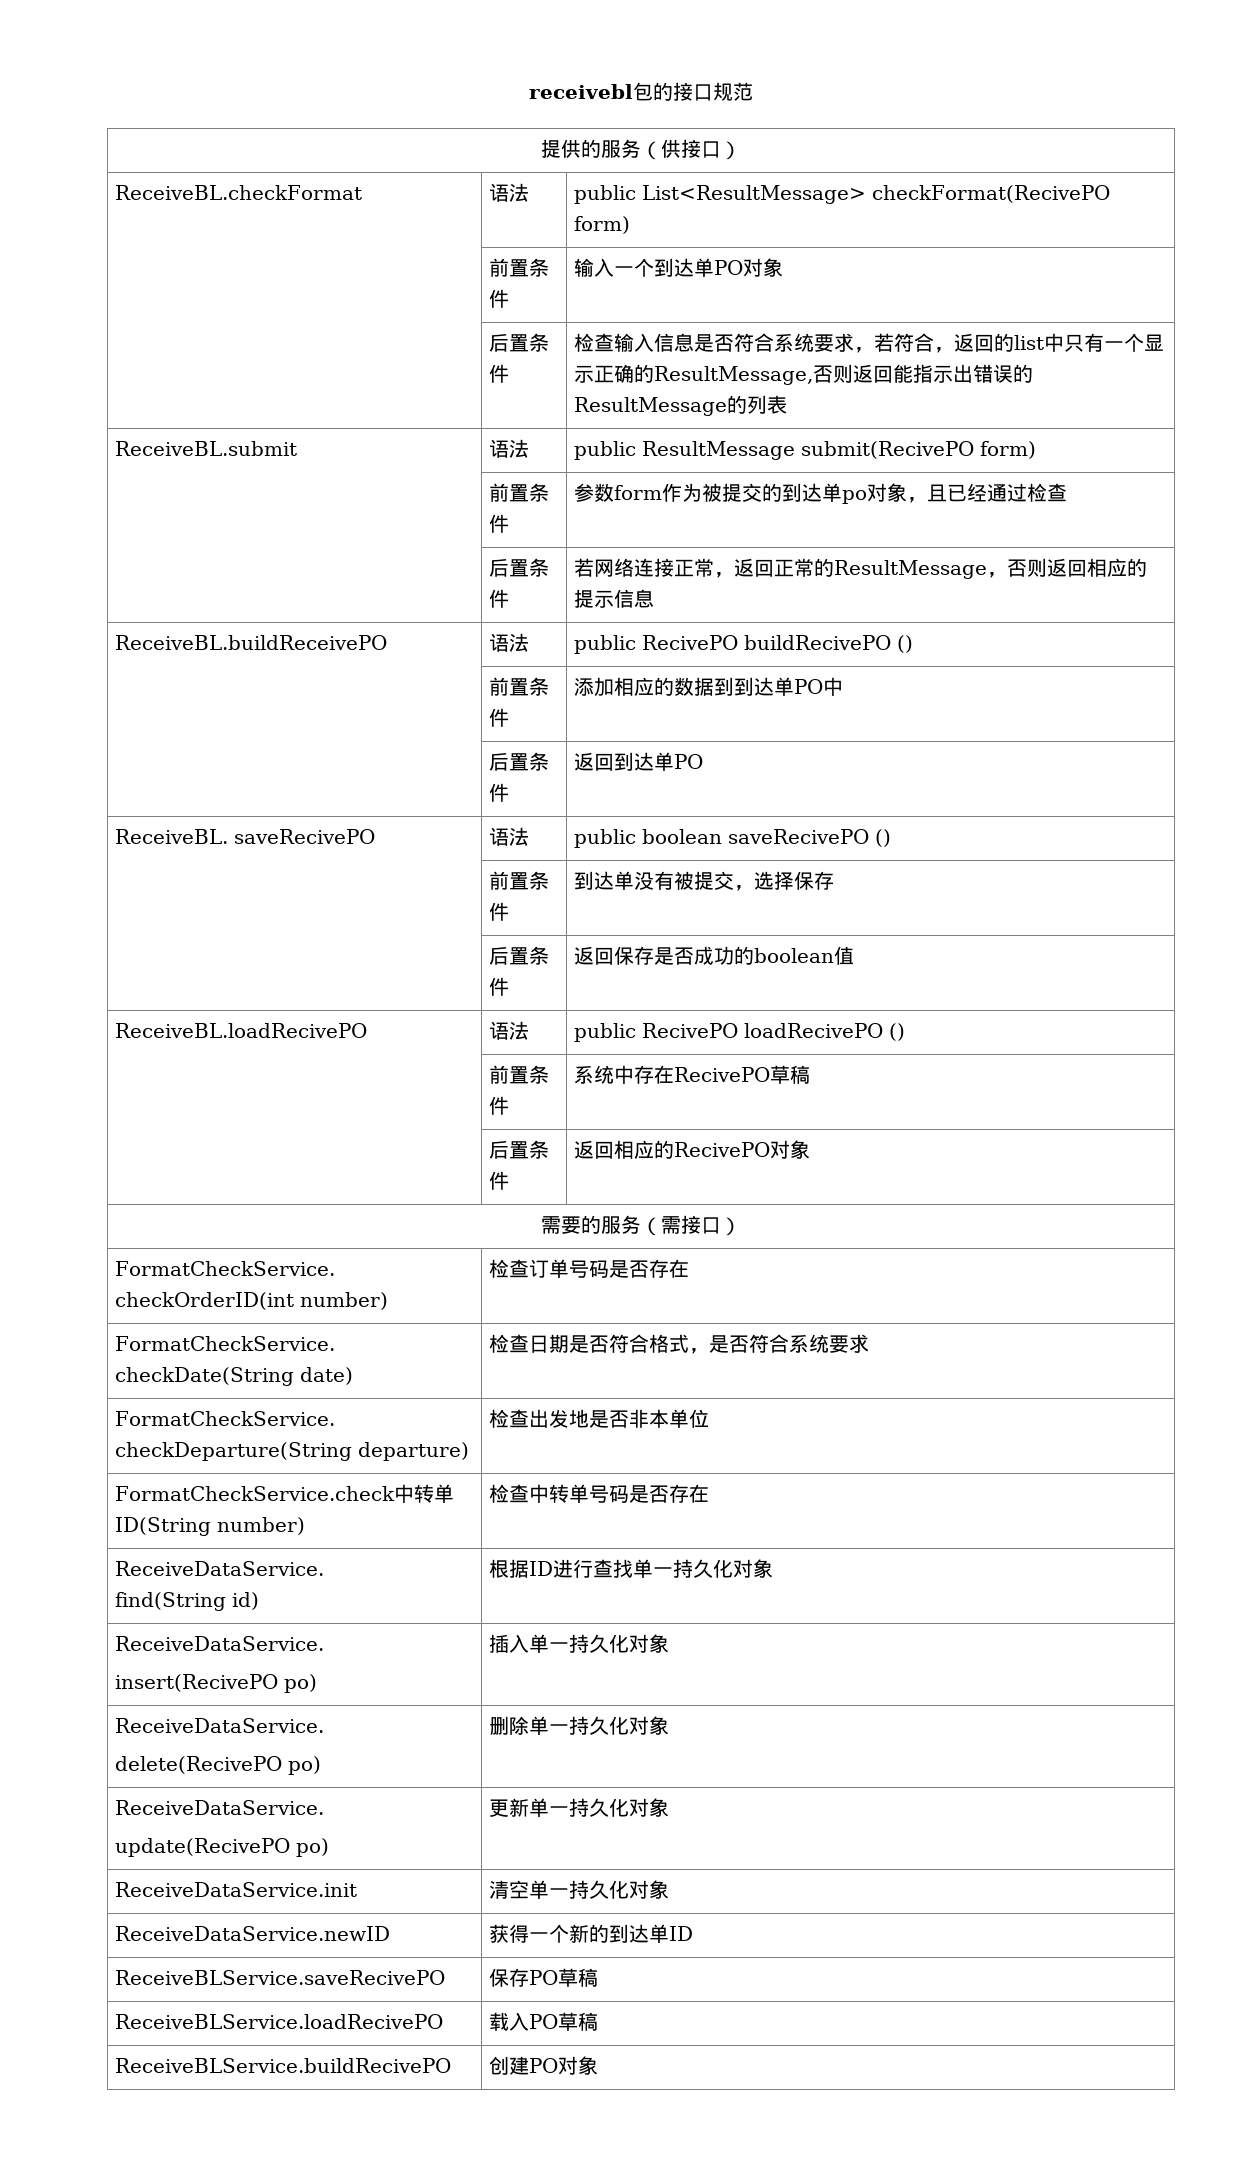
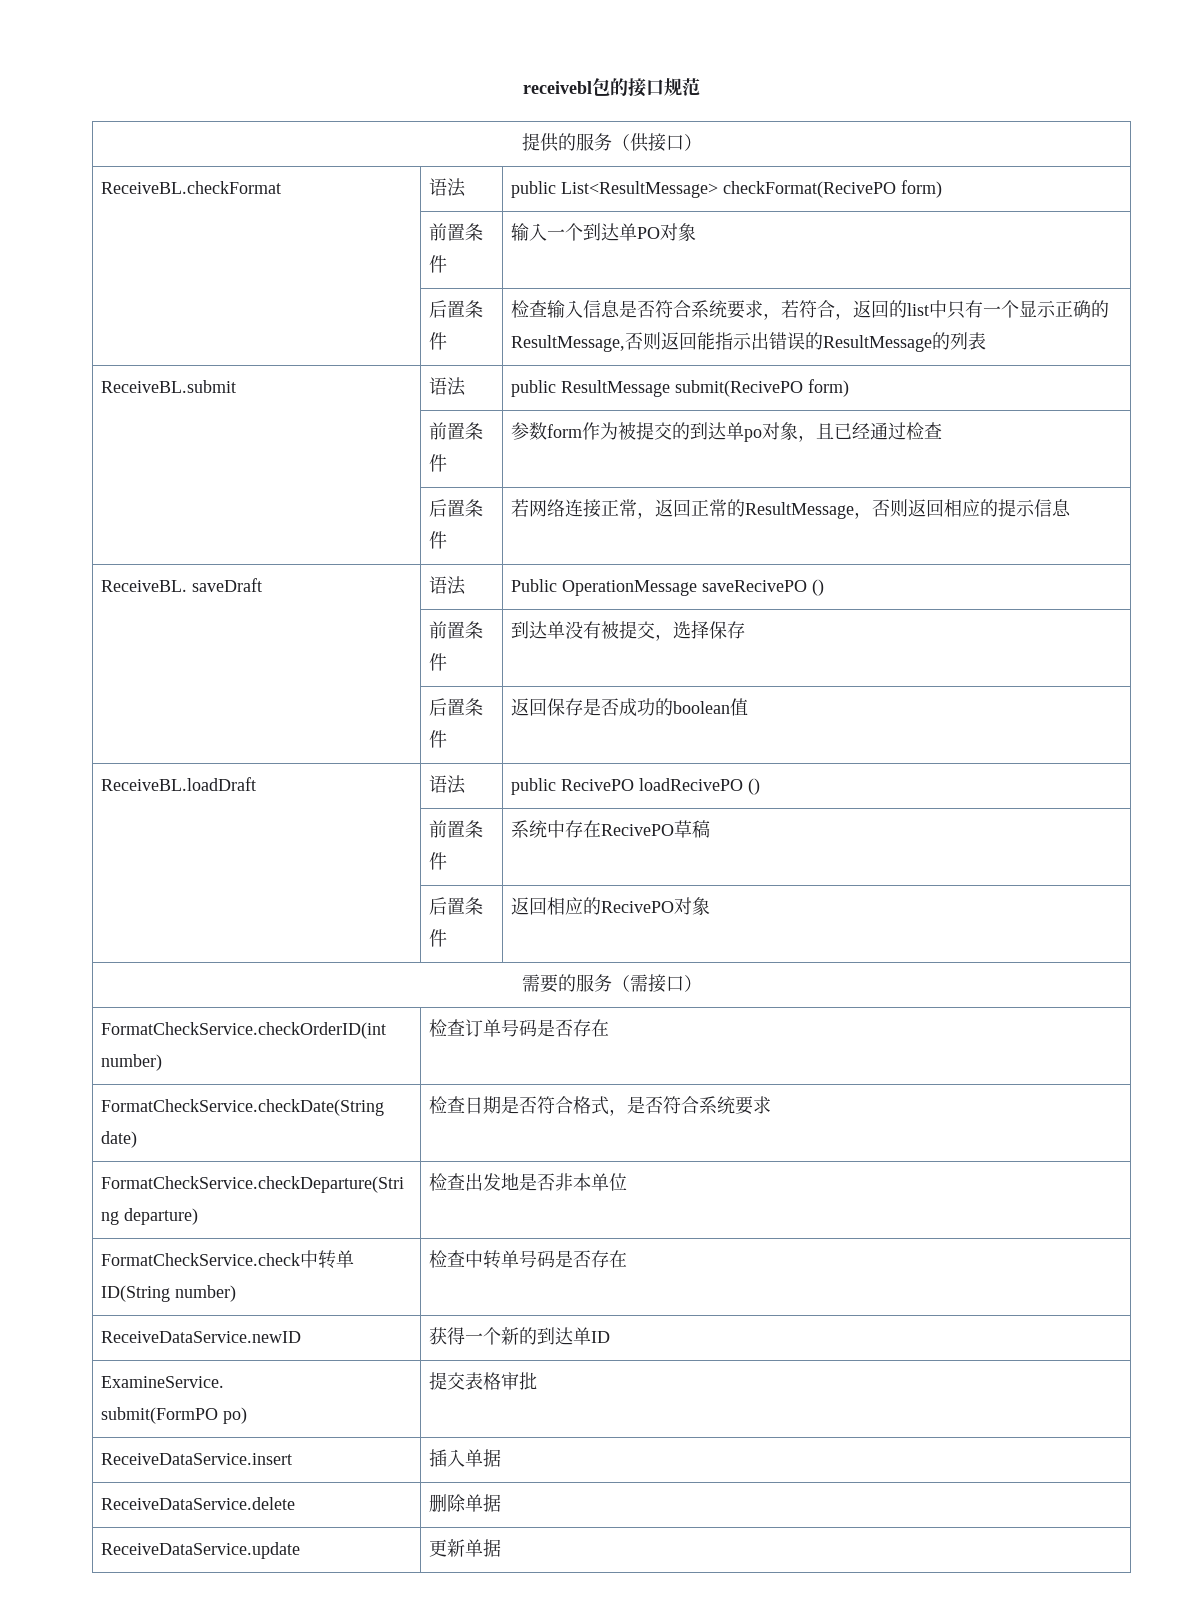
- ReceiveBL.buildReceivePO | 语法 | public RecivePO buildRecivePO ()
- | 前置条件 | 添加相应的数据到到达单PO中
- | 后置条件 | 返回到达单PO
- ReceiveBL. saveRecivePO | 语法 | public boolean saveRecivePO ()
+ ReceiveBL. saveDraft | 语法 | Public OperationMessage saveRecivePO ()
- ReceiveBL.loadRecivePO | 语法 | public RecivePO loadRecivePO ()
+ ReceiveBL.loadDraft | 语法 | public RecivePO loadRecivePO ()
  FormatCheckService.check中转单ID(String number) | 检查中转单号码是否存在
- ReceiveDataService.
- find(String id) | 根据ID进行查找单一持久化对象
- ReceiveDataService.
- insert(RecivePO po) | 插入单一持久化对象
- ReceiveDataService.
- delete(RecivePO po) | 删除单一持久化对象
- ReceiveDataService.
- update(RecivePO po) | 更新单一持久化对象
- ReceiveDataService.init | 清空单一持久化对象
- ReceiveBLService.saveRecivePO | 保存PO草稿
- ReceiveBLService.loadRecivePO | 载入PO草稿
- ReceiveBLService.buildRecivePO | 创建PO对象
+ ExamineService.
+ submit(FormPO po) | 提交表格审批
+ ReceiveDataService.insert | 插入单据
+ ReceiveDataService.delete | 删除单据
+ ReceiveDataService.update | 更新单据

